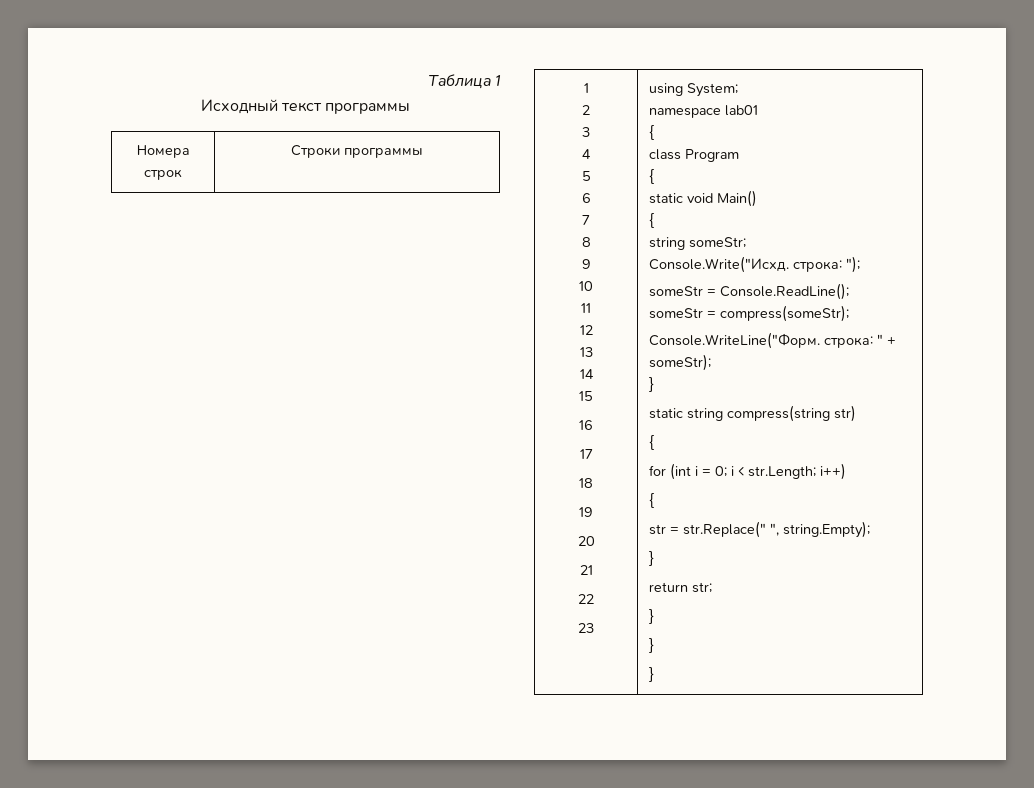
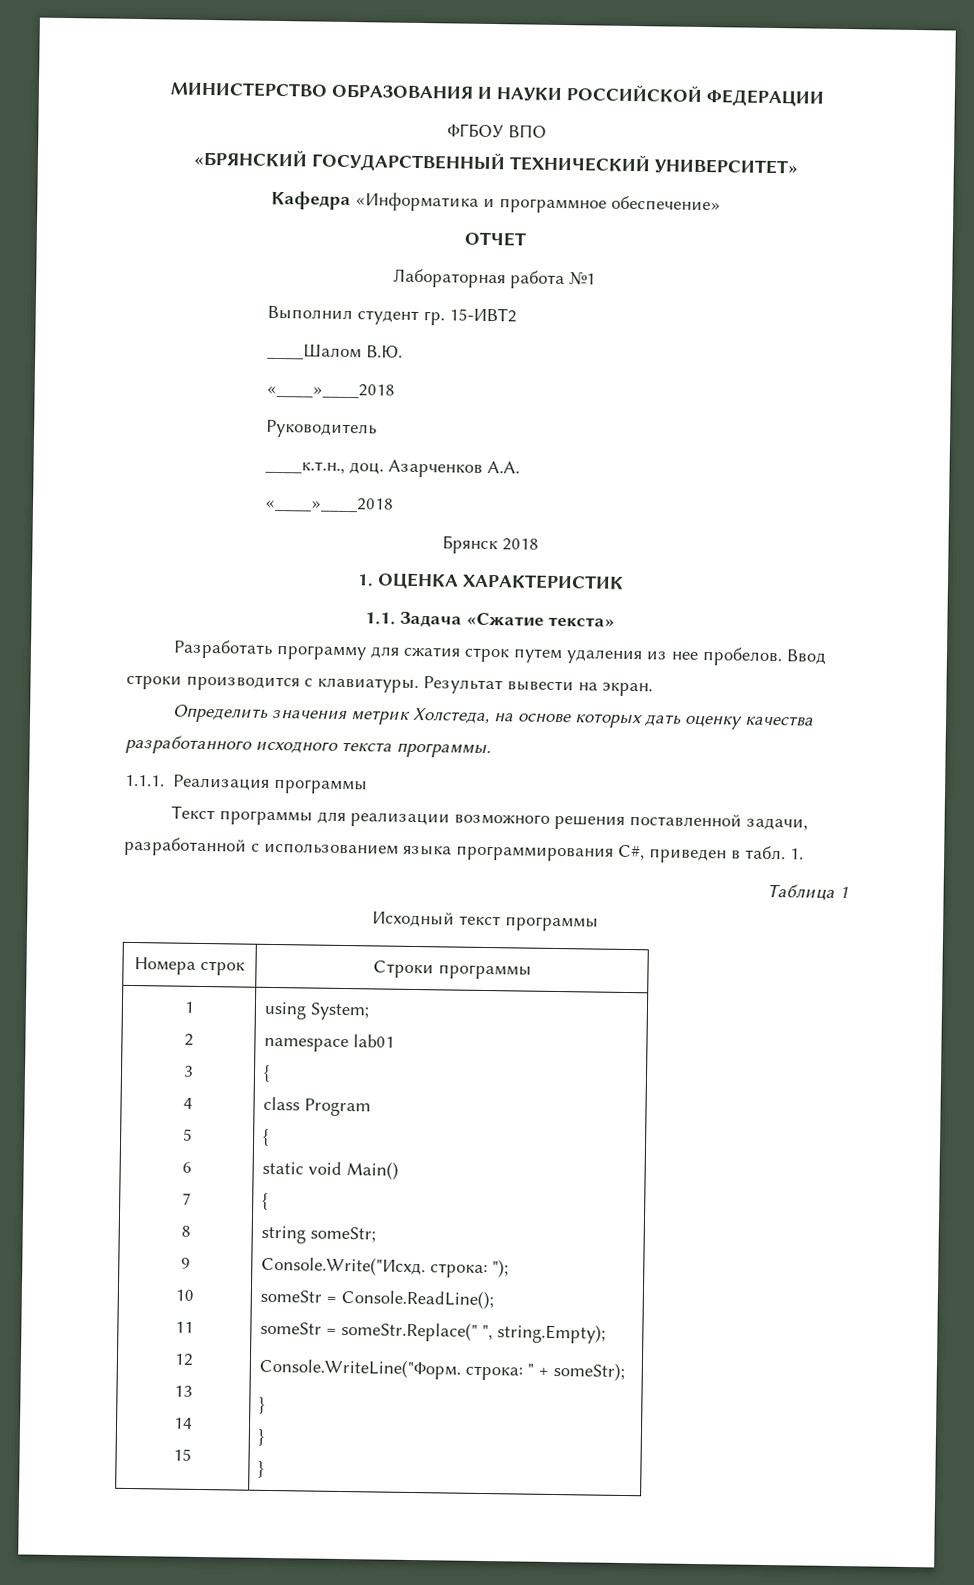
+ МИНИСТЕРСТВО ОБРАЗОВАНИЯ И НАУКИ РОССИЙСКОЙ ФЕДЕРАЦИИ
+ ФГБОУ ВПО
+ «БРЯНСКИЙ ГОСУДАРСТВЕННЫЙ ТЕХНИЧЕСКИЙ УНИВЕРСИТЕТ»
+ Кафедра «Информатика и программное обеспечение»
+ ОТЧЕТ
+ Лабораторная работа №1
+ Выполнил студент гр. 15-ИВТ2
+ ____Шалом В.Ю.
+ «____»____2018
+ Руководитель
+ ____к.т.н., доц. Азарченков А.А.
+ «____»____2018
+ Брянск 2018
+ 1. ОЦЕНКА ХАРАКТЕРИСТИК
+ 1.1. Задача «Сжатие текста»
+ Разработать программу для сжатия строк путем удаления из нее пробелов. Ввод строки производится с клавиатуры. Результат вывести на экран.
+ Определить значения метрик Холстеда, на основе которых дать оценку качества разработанного исходного текста программы.
+ 1.1.1. Реализация программы
+ Текст программы для реализации возможного решения поставленной задачи, разработанной с использованием языка программирования C#, приведен в табл. 1.
- 16
- 17
- 18
- 19
- 20
- 21
- 22
- 23
- someStr = compress(someStr);
+ someStr = someStr.Replace(" ", string.Empty);
  Console.WriteLine("Форм. строка: " + someStr);
- }
- static string compress(string str)
- {
- for (int i = 0; i < str.Length; i++)
- {
- str = str.Replace(" ", string.Empty);
- }
- return str;

